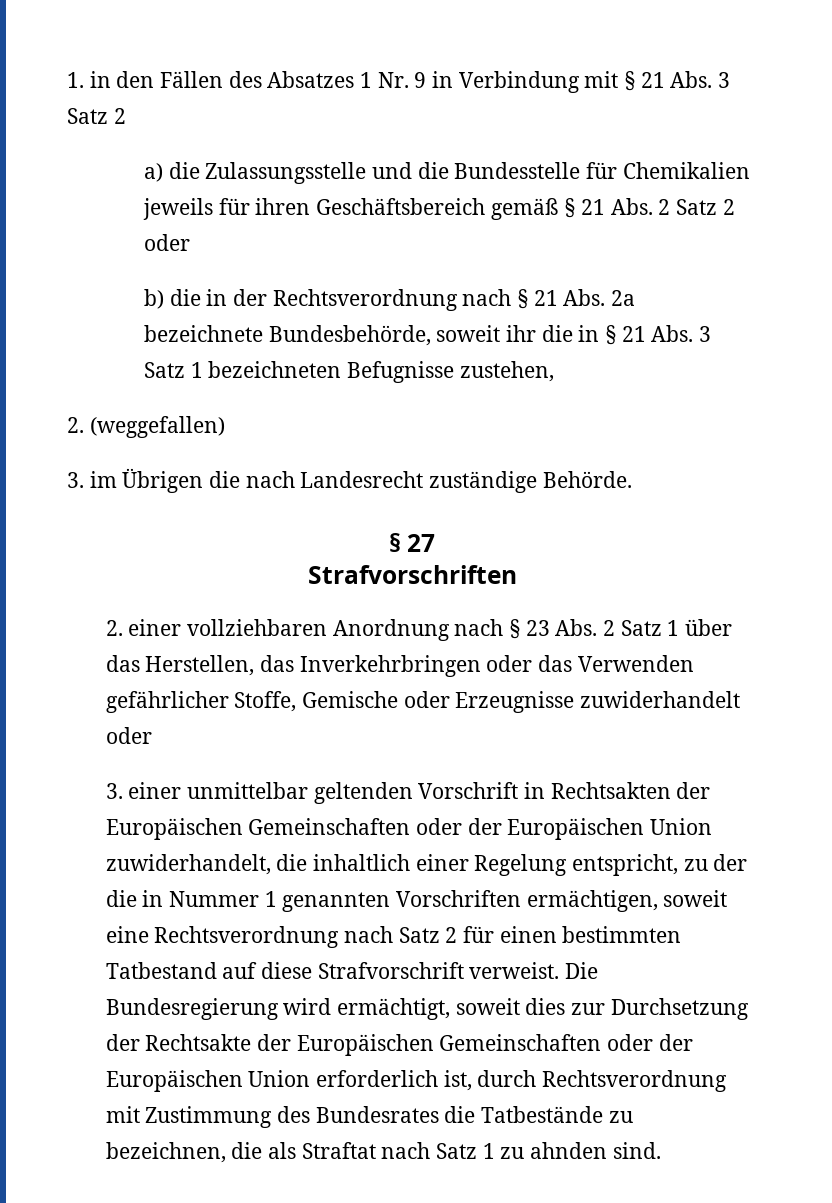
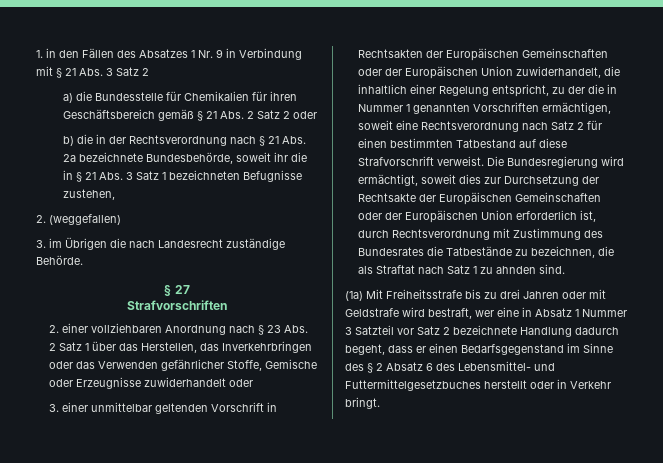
- a) die Zulassungsstelle und die Bundesstelle für Chemikalien jeweils für ihren Geschäftsbereich gemäß § 21 Abs. 2 Satz 2 oder
+ a) die Bundesstelle für Chemikalien für ihren Geschäftsbereich gemäß § 21 Abs. 2 Satz 2 oder
+ (1a) Mit Freiheitsstrafe bis zu drei Jahren oder mit Geldstrafe wird bestraft, wer eine in Absatz 1 Nummer 3 Satzteil vor Satz 2 bezeichnete Handlung dadurch begeht, dass er einen Bedarfsgegenstand im Sinne des § 2 Absatz 6 des Lebensmittel- und Futtermittelgesetzbuches herstellt oder in Verkehr bringt.

